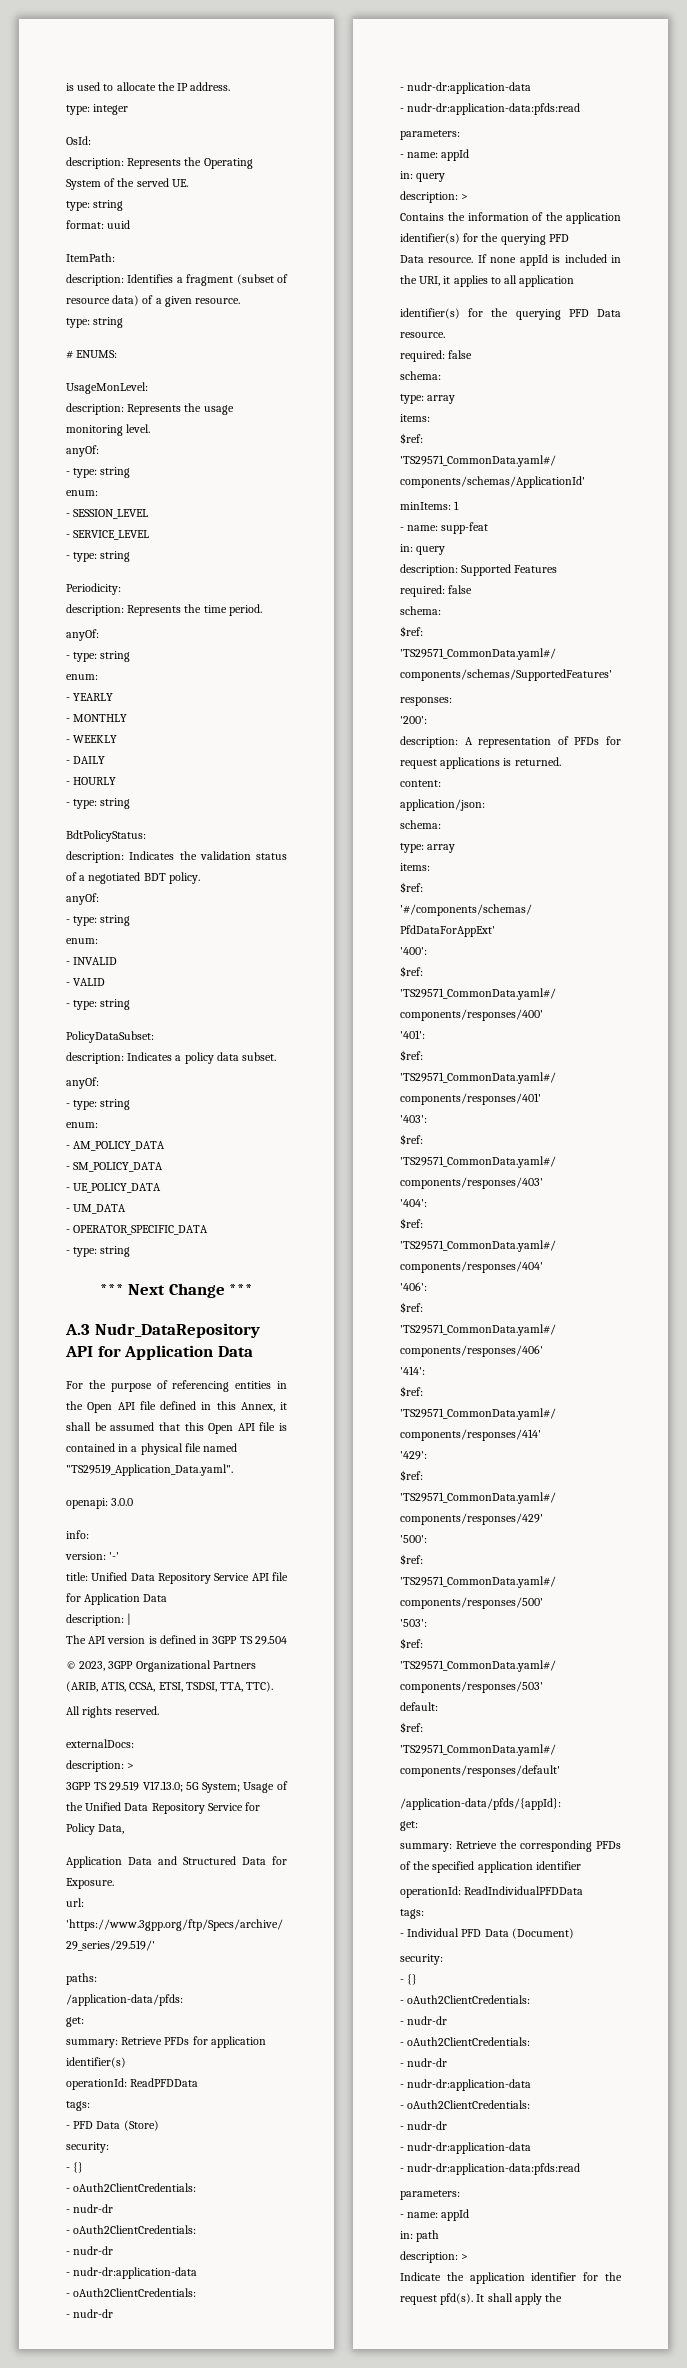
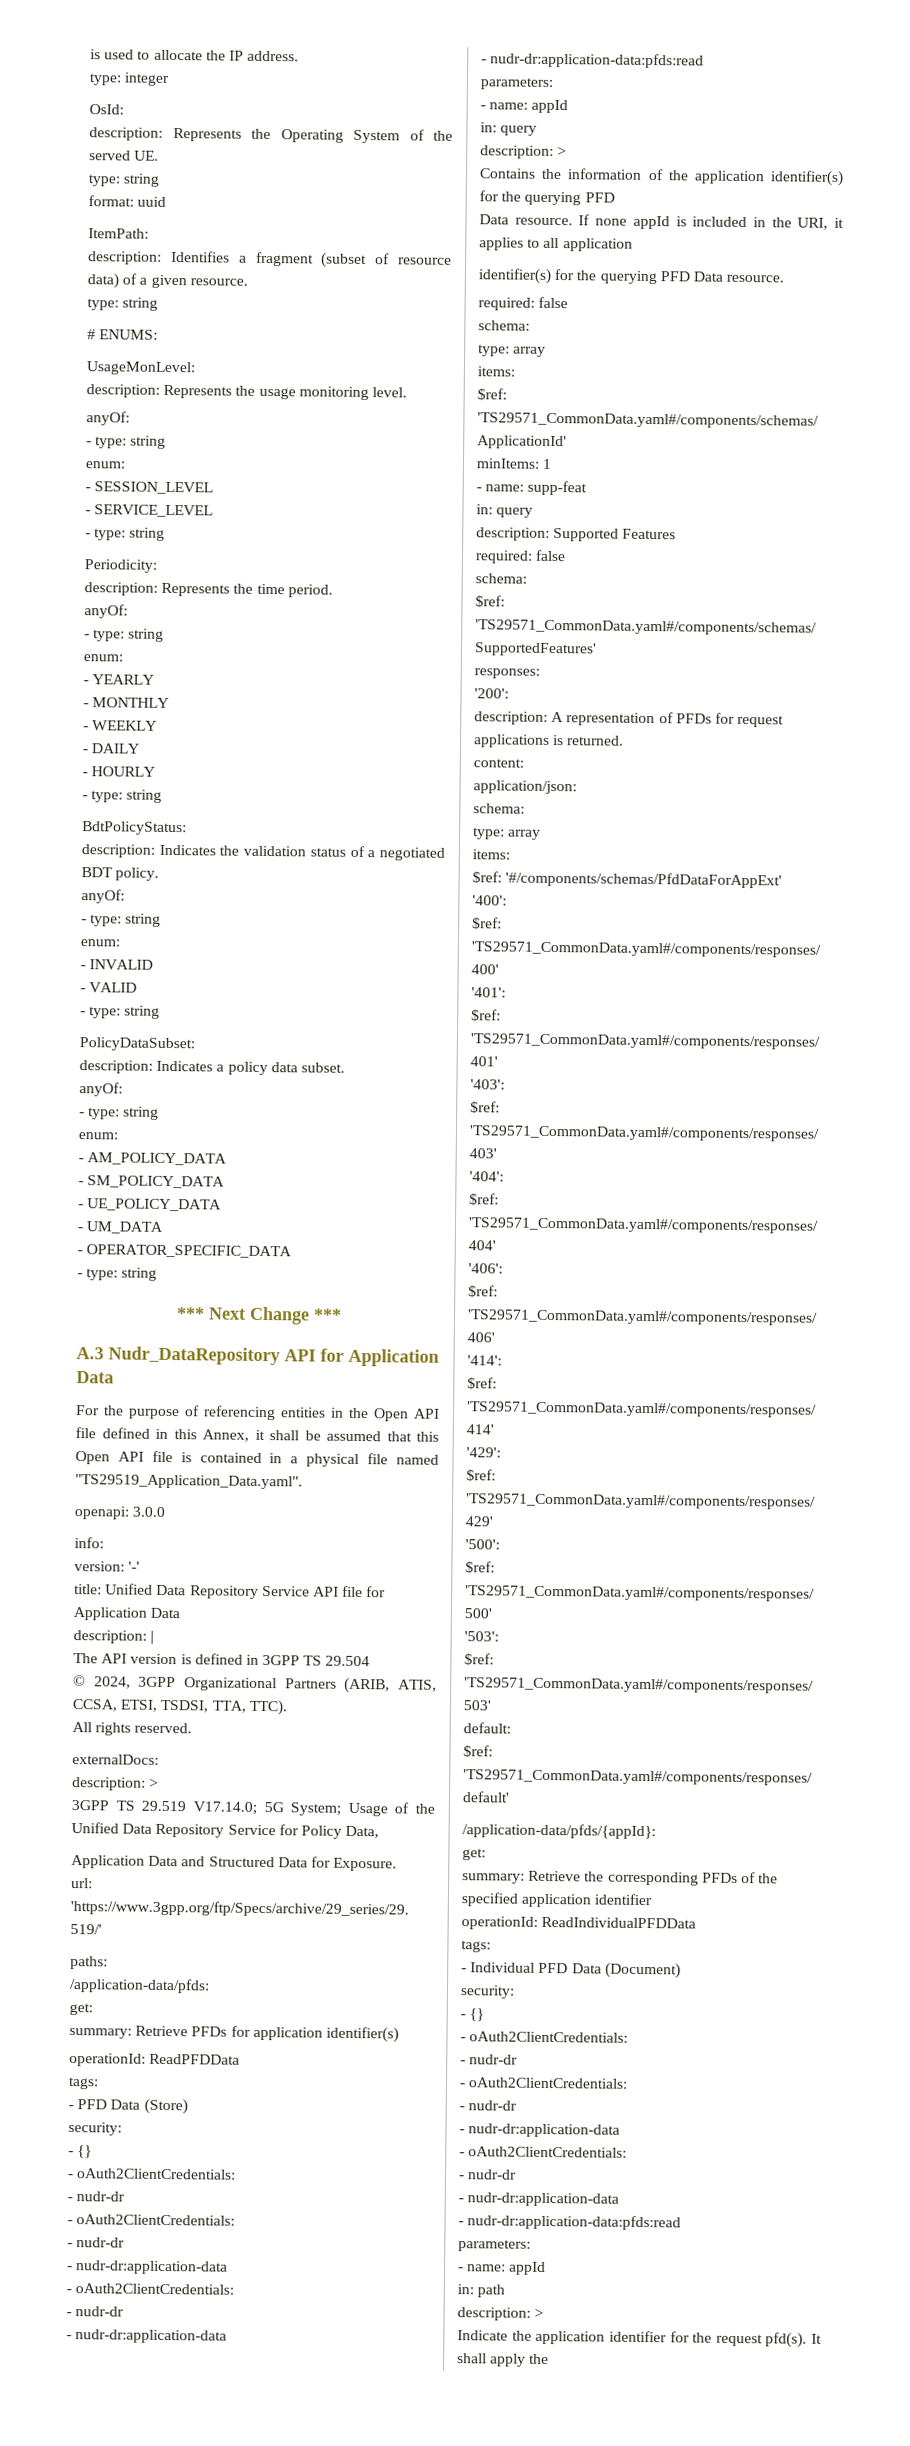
- © 2023, 3GPP Organizational Partners (ARIB, ATIS, CCSA, ETSI, TSDSI, TTA, TTC).
+ © 2024, 3GPP Organizational Partners (ARIB, ATIS, CCSA, ETSI, TSDSI, TTA, TTC).
- 3GPP TS 29.519 V17.13.0; 5G System; Usage of the Unified Data Repository Service for Policy Data,
+ 3GPP TS 29.519 V17.14.0; 5G System; Usage of the Unified Data Repository Service for Policy Data,

